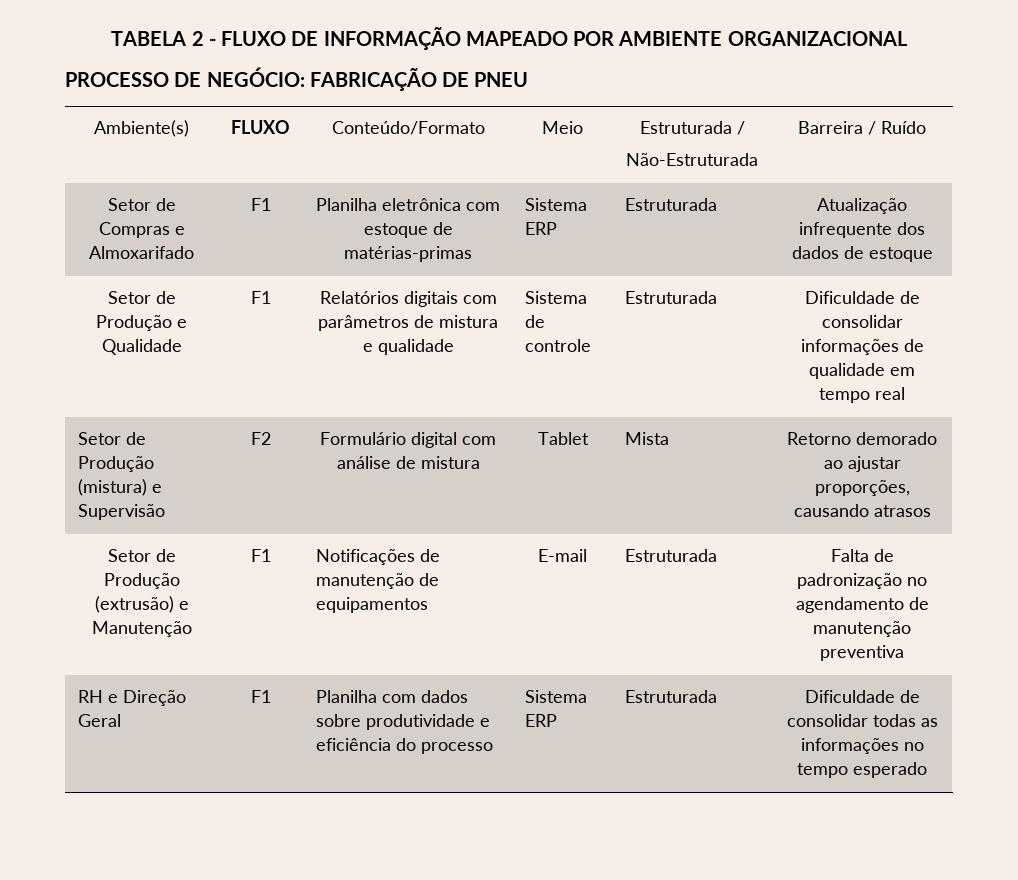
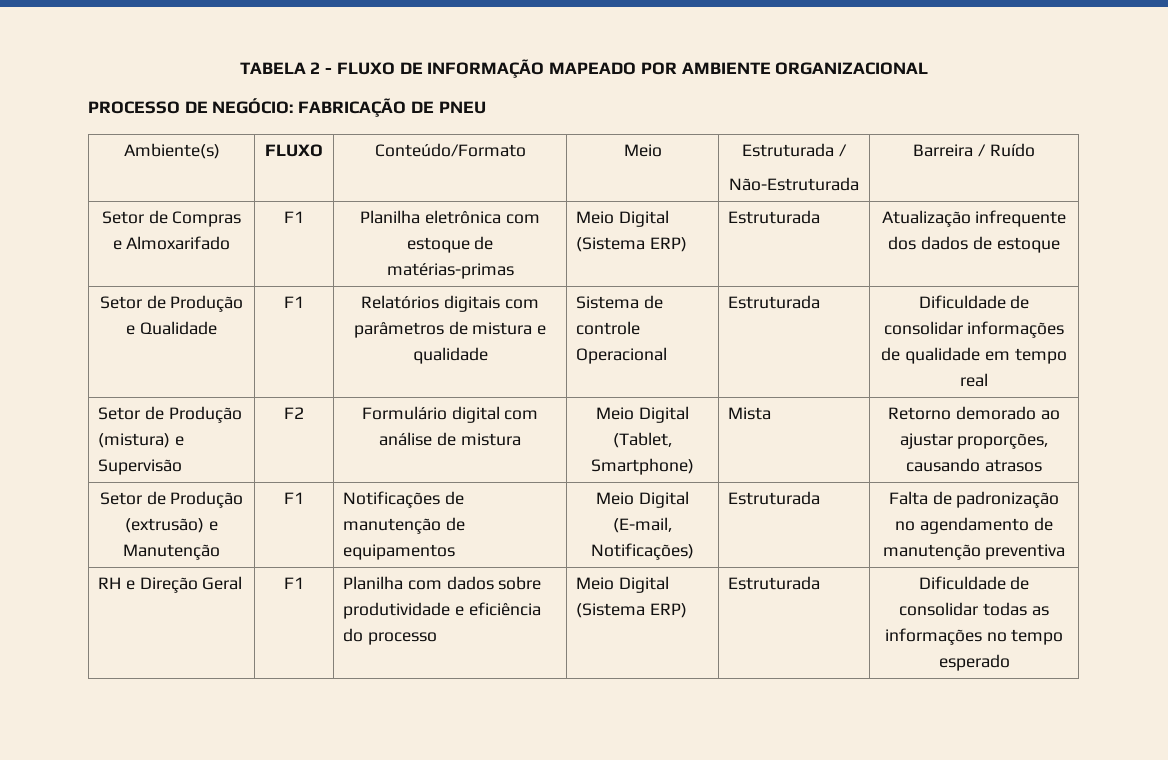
- Setor de Compras e Almoxarifado | F1 | Planilha eletrônica com estoque de matérias-primas | Sistema ERP | Estruturada | Atualização infrequente dos dados de estoque
+ Setor de Compras e Almoxarifado | F1 | Planilha eletrônica com estoque de matérias-primas | Meio Digital (Sistema ERP) | Estruturada | Atualização infrequente dos dados de estoque
- Setor de Produção e Qualidade | F1 | Relatórios digitais com parâmetros de mistura e qualidade | Sistema de controle | Estruturada | Dificuldade de consolidar informações de qualidade em tempo real
+ Setor de Produção e Qualidade | F1 | Relatórios digitais com parâmetros de mistura e qualidade | Sistema de controle Operacional | Estruturada | Dificuldade de consolidar informações de qualidade em tempo real
- Setor de Produção (mistura) e Supervisão | F2 | Formulário digital com análise de mistura | Tablet | Mista | Retorno demorado ao ajustar proporções, causando atrasos
+ Setor de Produção (mistura) e Supervisão | F2 | Formulário digital com análise de mistura | Meio Digital (Tablet, Smartphone) | Mista | Retorno demorado ao ajustar proporções, causando atrasos
- Setor de Produção (extrusão) e Manutenção | F1 | Notificações de manutenção de equipamentos | E-mail | Estruturada | Falta de padronização no agendamento de manutenção preventiva
+ Setor de Produção (extrusão) e Manutenção | F1 | Notificações de manutenção de equipamentos | Meio Digital (E-mail, Notificações) | Estruturada | Falta de padronização no agendamento de manutenção preventiva
- RH e Direção Geral | F1 | Planilha com dados sobre produtividade e eficiência do processo | Sistema ERP | Estruturada | Dificuldade de consolidar todas as informações no tempo esperado
+ RH e Direção Geral | F1 | Planilha com dados sobre produtividade e eficiência do processo | Meio Digital (Sistema ERP) | Estruturada | Dificuldade de consolidar todas as informações no tempo esperado

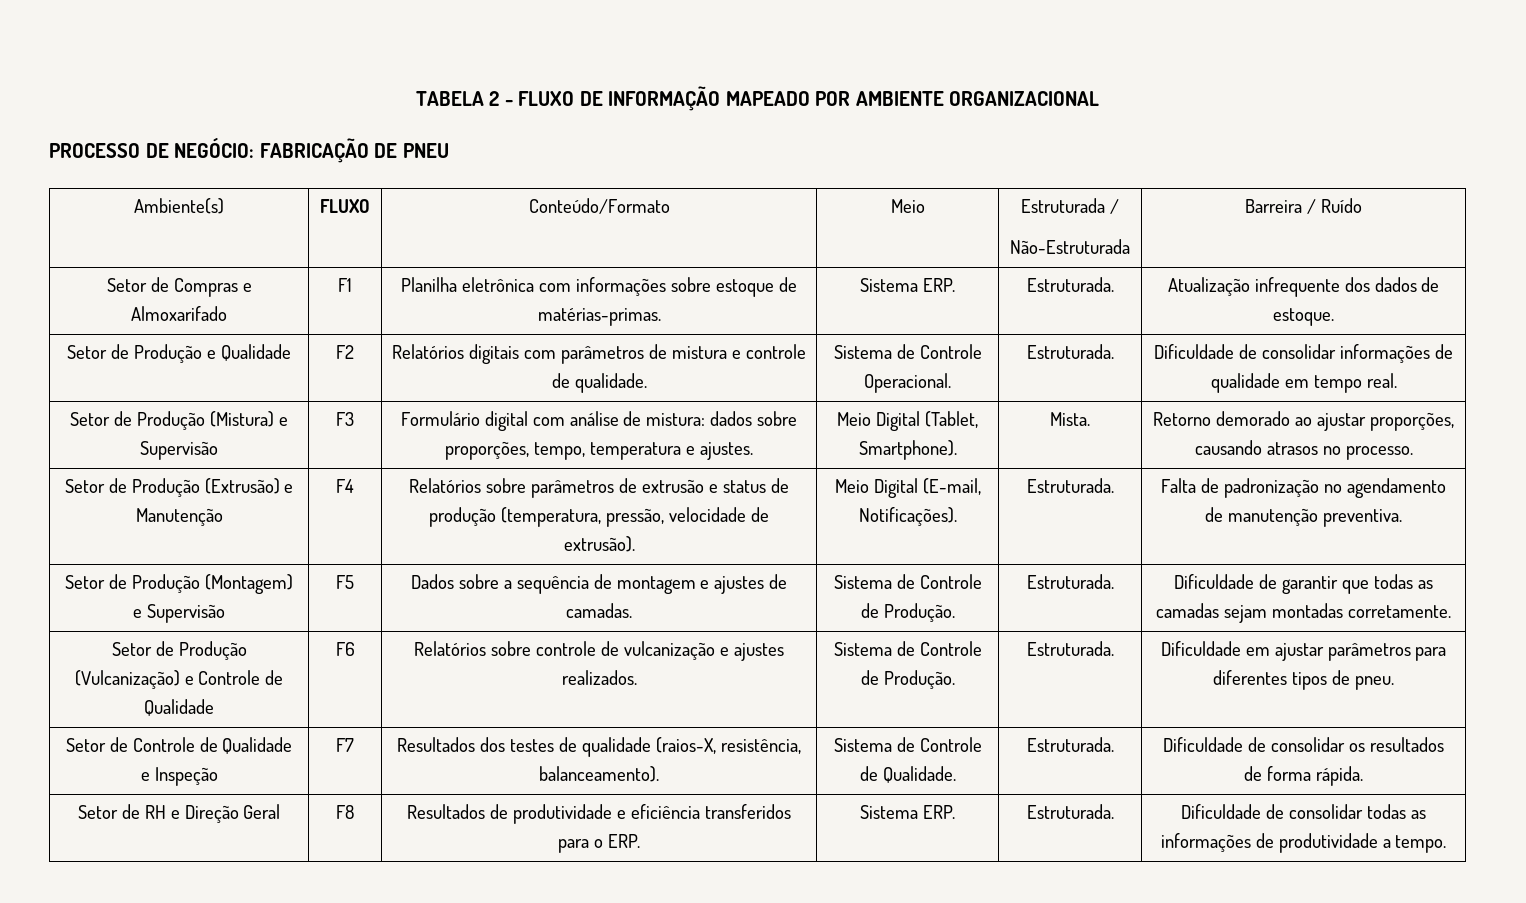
- Setor de Compras e Almoxarifado | F1 | Planilha eletrônica com estoque de matérias-primas | Meio Digital (Sistema ERP) | Estruturada | Atualização infrequente dos dados de estoque
+ Setor de Compras e Almoxarifado | F1 | Planilha eletrônica com informações sobre estoque de matérias-primas. | Sistema ERP. | Estruturada. | Atualização infrequente dos dados de estoque.
- Setor de Produção e Qualidade | F1 | Relatórios digitais com parâmetros de mistura e qualidade | Sistema de controle Operacional | Estruturada | Dificuldade de consolidar informações de qualidade em tempo real
- Setor de Produção (mistura) e Supervisão | F2 | Formulário digital com análise de mistura | Meio Digital (Tablet, Smartphone) | Mista | Retorno demorado ao ajustar proporções, causando atrasos
- Setor de Produção (extrusão) e Manutenção | F1 | Notificações de manutenção de equipamentos | Meio Digital (E-mail, Notificações) | Estruturada | Falta de padronização no agendamento de manutenção preventiva
- RH e Direção Geral | F1 | Planilha com dados sobre produtividade e eficiência do processo | Meio Digital (Sistema ERP) | Estruturada | Dificuldade de consolidar todas as informações no tempo esperado
+ Setor de Produção e Qualidade | F2 | Relatórios digitais com parâmetros de mistura e controle de qualidade. | Sistema de Controle Operacional. | Estruturada. | Dificuldade de consolidar informações de qualidade em tempo real.
+ Setor de Produção (Mistura) e Supervisão | F3 | Formulário digital com análise de mistura: dados sobre proporções, tempo, temperatura e ajustes. | Meio Digital (Tablet, Smartphone). | Mista. | Retorno demorado ao ajustar proporções, causando atrasos no processo.
+ Setor de Produção (Extrusão) e Manutenção | F4 | Relatórios sobre parâmetros de extrusão e status de produção (temperatura, pressão, velocidade de extrusão). | Meio Digital (E-mail, Notificações). | Estruturada. | Falta de padronização no agendamento de manutenção preventiva.
+ Setor de Produção (Montagem) e Supervisão | F5 | Dados sobre a sequência de montagem e ajustes de camadas. | Sistema de Controle de Produção. | Estruturada. | Dificuldade de garantir que todas as camadas sejam montadas corretamente.
+ Setor de Produção (Vulcanização) e Controle de Qualidade | F6 | Relatórios sobre controle de vulcanização e ajustes realizados. | Sistema de Controle de Produção. | Estruturada. | Dificuldade em ajustar parâmetros para diferentes tipos de pneu.
+ Setor de Controle de Qualidade e Inspeção | F7 | Resultados dos testes de qualidade (raios-X, resistência, balanceamento). | Sistema de Controle de Qualidade. | Estruturada. | Dificuldade de consolidar os resultados de forma rápida.
+ Setor de RH e Direção Geral | F8 | Resultados de produtividade e eficiência transferidos para o ERP. | Sistema ERP. | Estruturada. | Dificuldade de consolidar todas as informações de produtividade a tempo.

